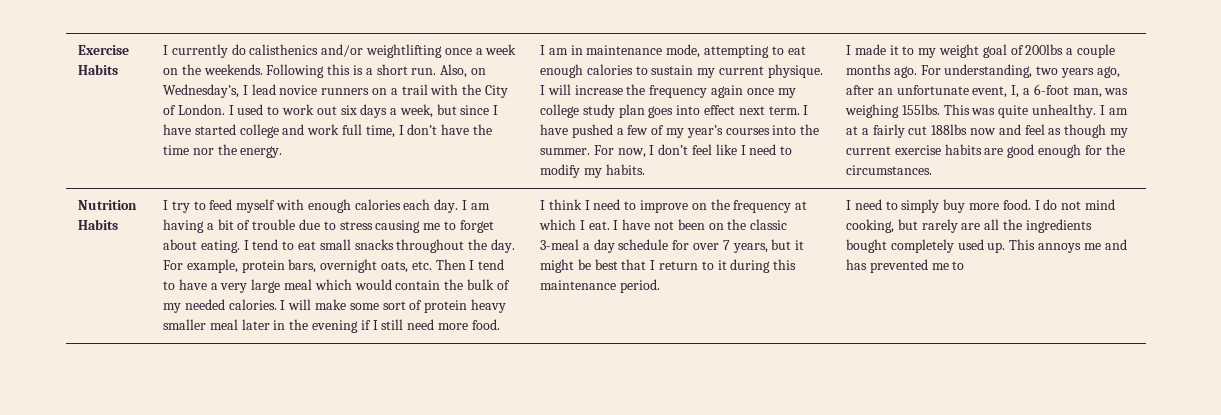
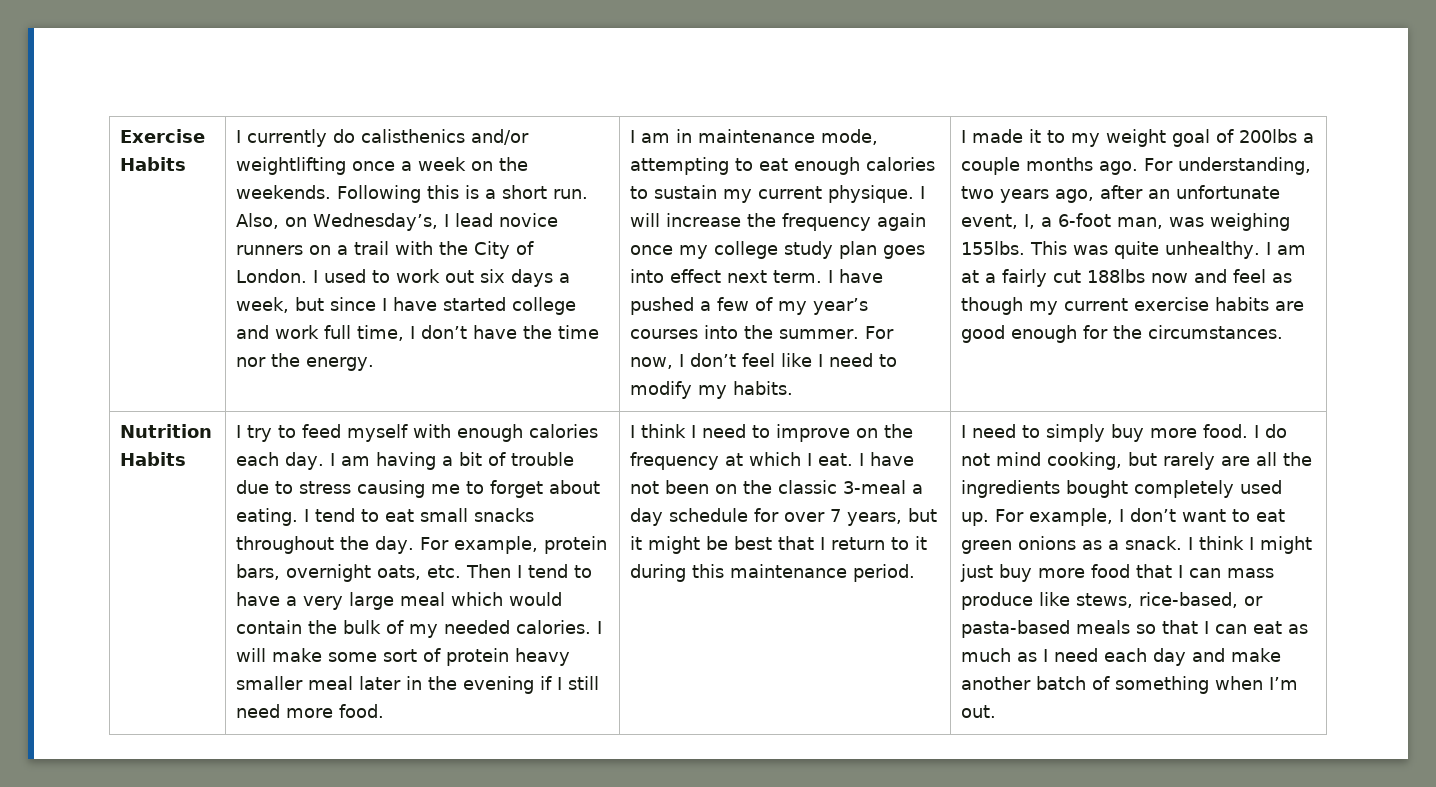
- This annoys me and has prevented me to
+ For example, I don’t want to eat green onions as a snack. I think I might just buy more food that I can mass produce like stews, rice-based, or pasta-based meals so that I can eat as much as I need each day and make another batch of something when I’m out.

